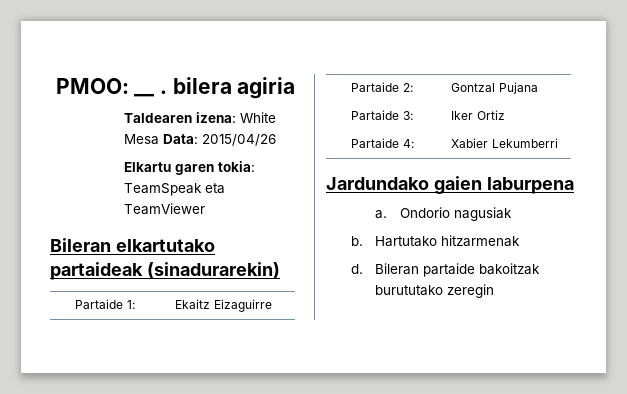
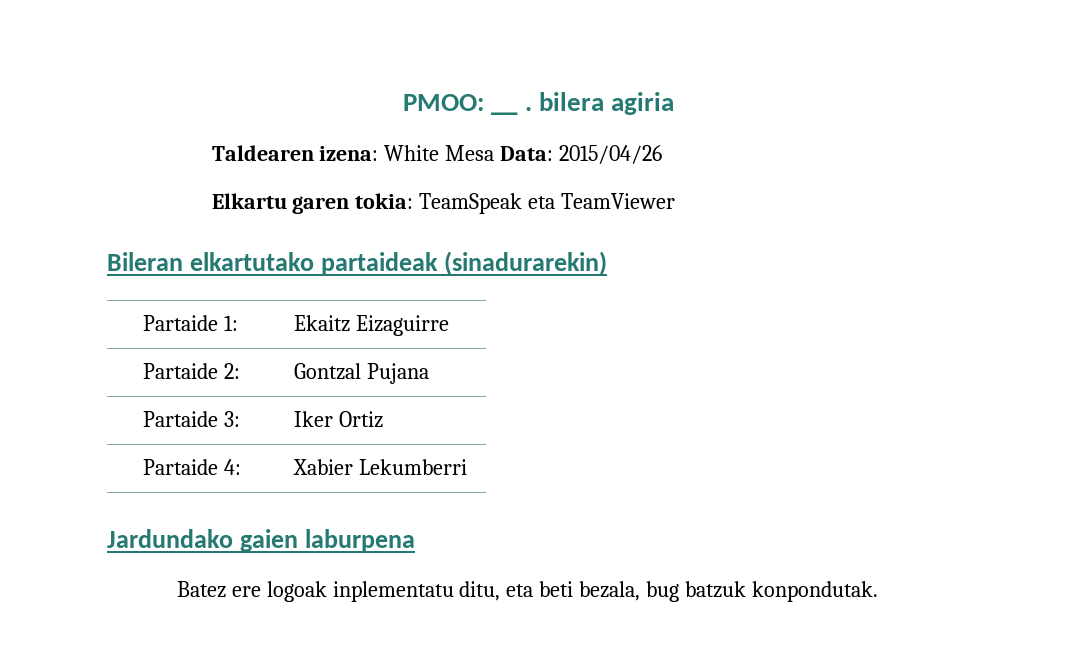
- a. Ondorio nagusiak
- b. Hartutako hitzarmenak
- d. Bileran partaide bakoitzak burututako zeregin
+ Batez ere logoak inplementatu ditu, eta beti bezala, bug batzuk konpondutak.

